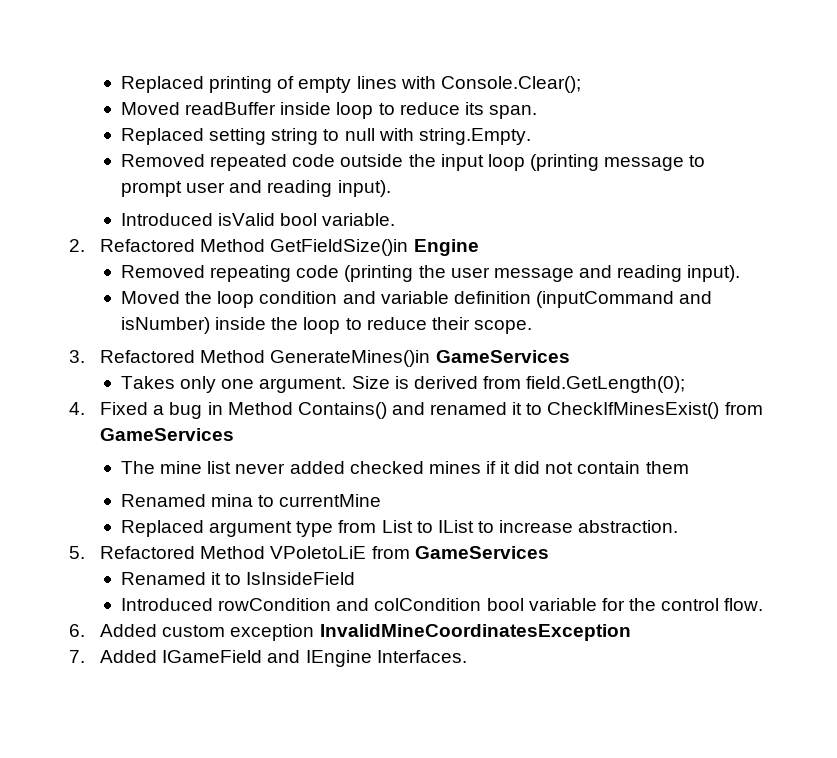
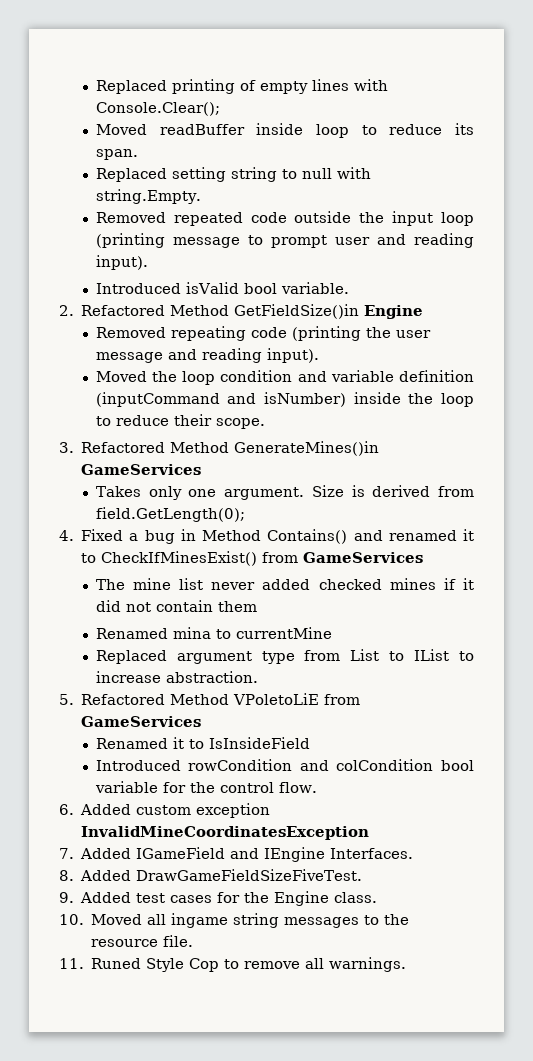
+ 8. Added DrawGameFieldSizeFiveTest.
+ 9. Added test cases for the Engine class.
+ 10. Moved all ingame string messages to the resource file.
+ 11. Runed Style Cop to remove all warnings.

